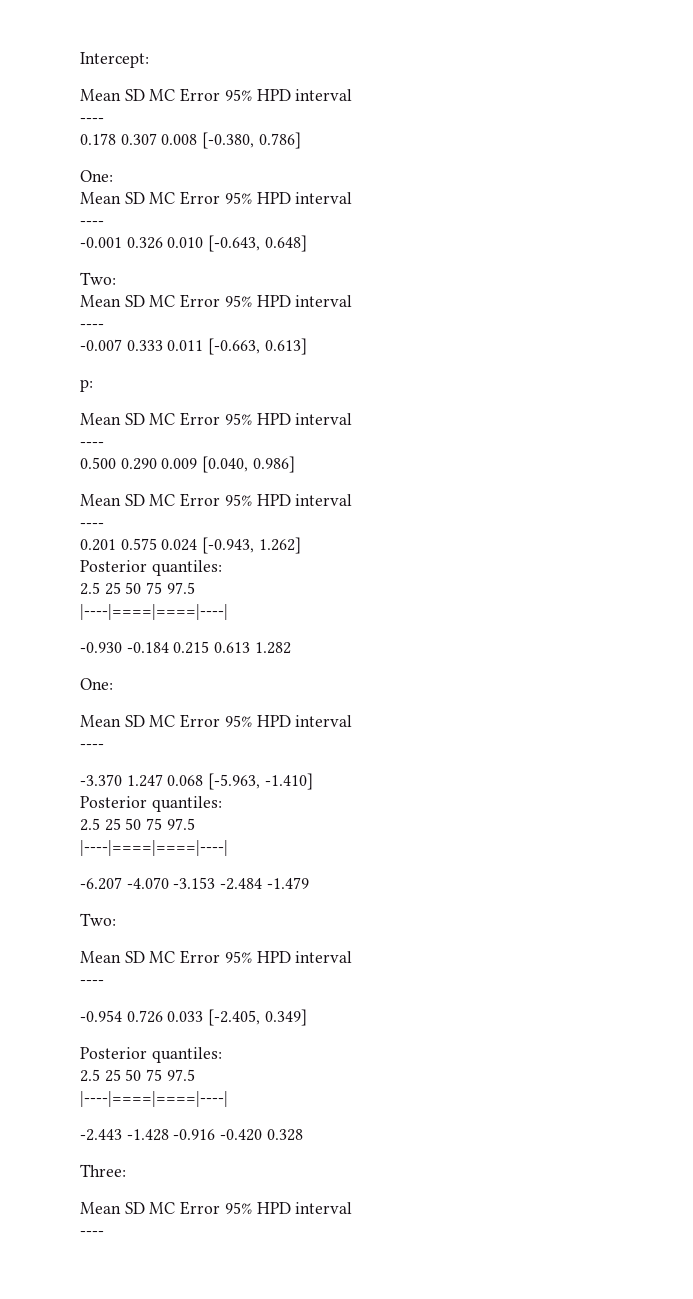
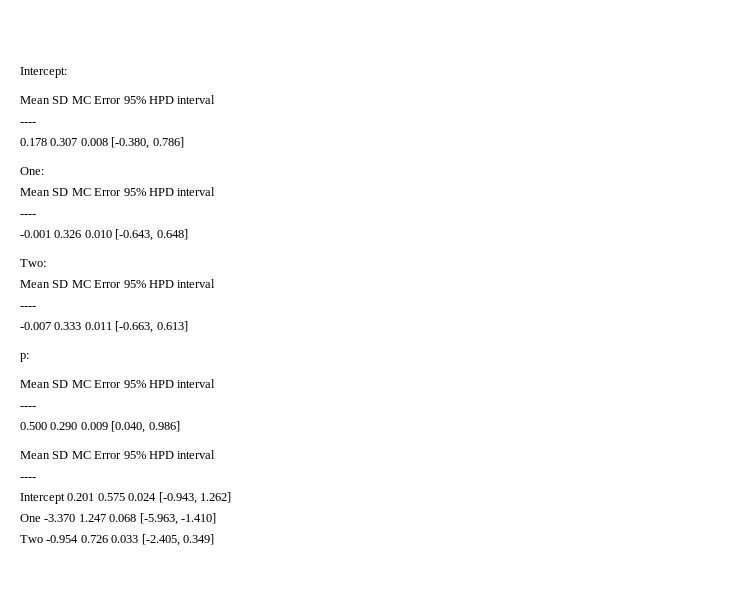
- 0.201 0.575 0.024 [-0.943, 1.262]
- Posterior quantiles:
- 2.5 25 50 75 97.5
- |----|====|====|----|
- -0.930 -0.184 0.215 0.613 1.282
- One:
- Mean SD MC Error 95% HPD interval
- ----
- -3.370 1.247 0.068 [-5.963, -1.410]
- Posterior quantiles:
- 2.5 25 50 75 97.5
- |----|====|====|----|
- -6.207 -4.070 -3.153 -2.484 -1.479
- Two:
- Mean SD MC Error 95% HPD interval
- ----
- -0.954 0.726 0.033 [-2.405, 0.349]
- Posterior quantiles:
- 2.5 25 50 75 97.5
- |----|====|====|----|
- -2.443 -1.428 -0.916 -0.420 0.328
- Three:
- Mean SD MC Error 95% HPD interval
- ----
+ Intercept 0.201 0.575 0.024 [-0.943, 1.262]
+ One -3.370 1.247 0.068 [-5.963, -1.410]
+ Two -0.954 0.726 0.033 [-2.405, 0.349]

